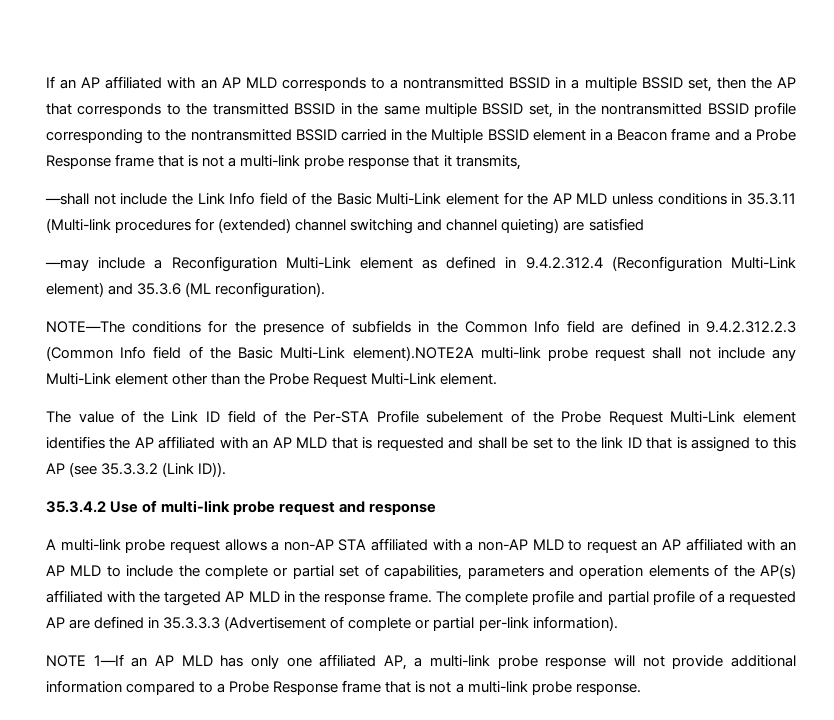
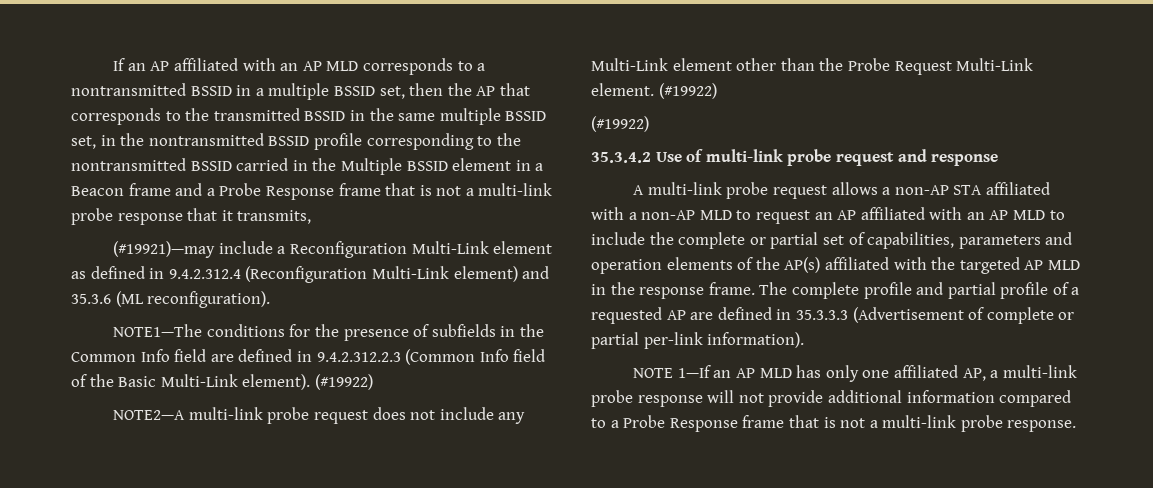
- —shall not include the Link Info field of the Basic Multi-Link element for the AP MLD unless conditions in 35.3.11 (Multi-link procedures for (extended) channel switching and channel quieting) are satisfied
- —may include a Reconfiguration Multi-Link element as defined in 9.4.2.312.4 (Reconfiguration Multi-Link element) and 35.3.6 (ML reconfiguration).
+ (#19921)—may include a Reconfiguration Multi-Link element as defined in 9.4.2.312.4 (Reconfiguration Multi-Link element) and 35.3.6 (ML reconfiguration).
- NOTE—The conditions for the presence of subfields in the Common Info field are defined in 9.4.2.312.2.3 (Common Info field of the Basic Multi-Link element).NOTE2A multi-link probe request shall not include any Multi-Link element other than the Probe Request Multi-Link element.
- The value of the Link ID field of the Per-STA Profile subelement of the Probe Request Multi-Link element identifies the AP affiliated with an AP MLD that is requested and shall be set to the link ID that is assigned to this AP (see 35.3.3.2 (Link ID)).
+ NOTE1—The conditions for the presence of subfields in the Common Info field are defined in 9.4.2.312.2.3 (Common Info field of the Basic Multi-Link element). (#19922)
+ NOTE2—A multi-link probe request does not include any Multi-Link element other than the Probe Request Multi-Link element. (#19922)
+ (#19922)

